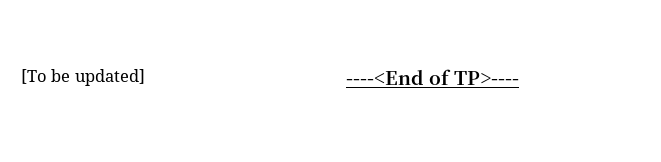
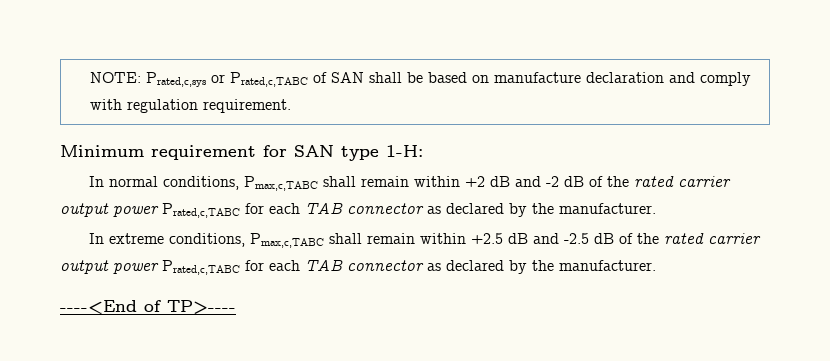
- [To be updated]
+ NOTE: Prated,c,sys or Prated,c,TABC of SAN shall be based on manufacture declaration and comply with regulation requirement.
+ Minimum requirement for SAN type 1-H:
+ In normal conditions, Pmax,c,TABC shall remain within +2 dB and -2 dB of the rated carrier output power Prated,c,TABC for each TAB connector as declared by the manufacturer.
+ In extreme conditions, Pmax,c,TABC shall remain within +2.5 dB and -2.5 dB of the rated carrier output power Prated,c,TABC for each TAB connector as declared by the manufacturer.

